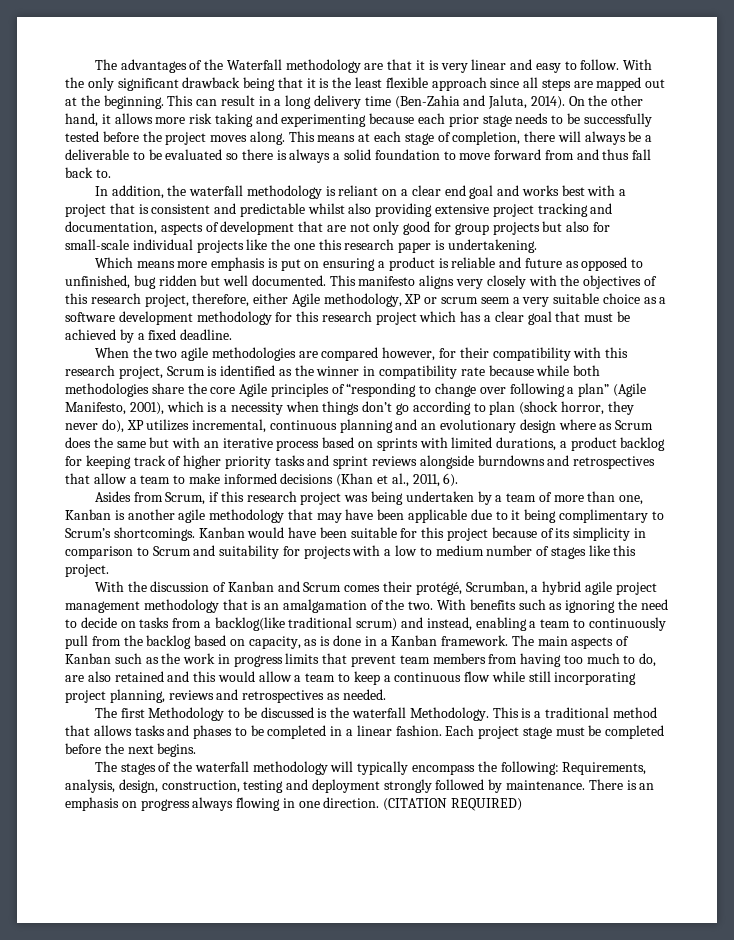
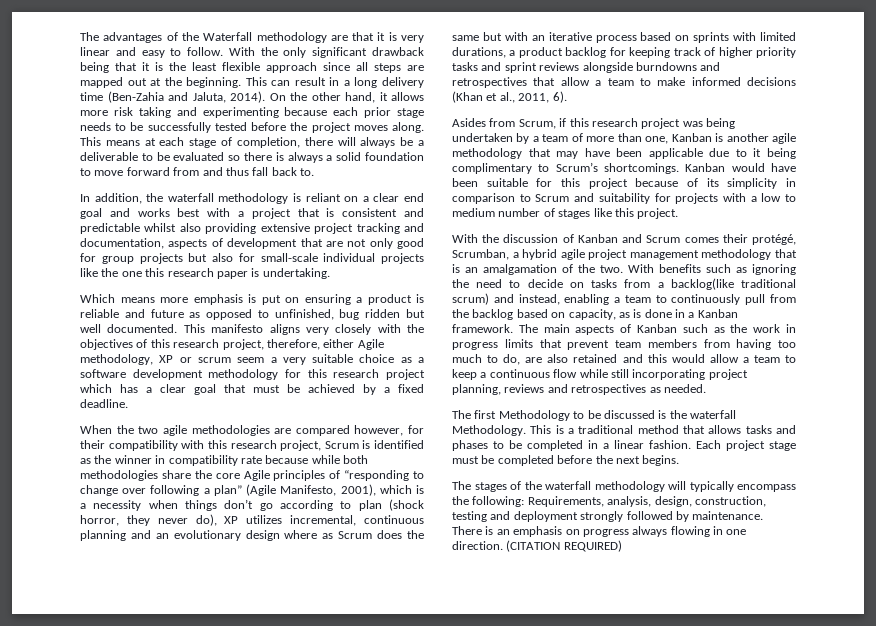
- In addition, the waterfall methodology is reliant on a clear end goal and works best with a project that is consistent and predictable whilst also providing extensive project tracking and documentation, aspects of development that are not only good for group projects but also for small-scale individual projects like the one this research paper is undertakening.
+ In addition, the waterfall methodology is reliant on a clear end goal and works best with a project that is consistent and predictable whilst also providing extensive project tracking and documentation, aspects of development that are not only good for group projects but also for small-scale individual projects like the one this research paper is undertaking.

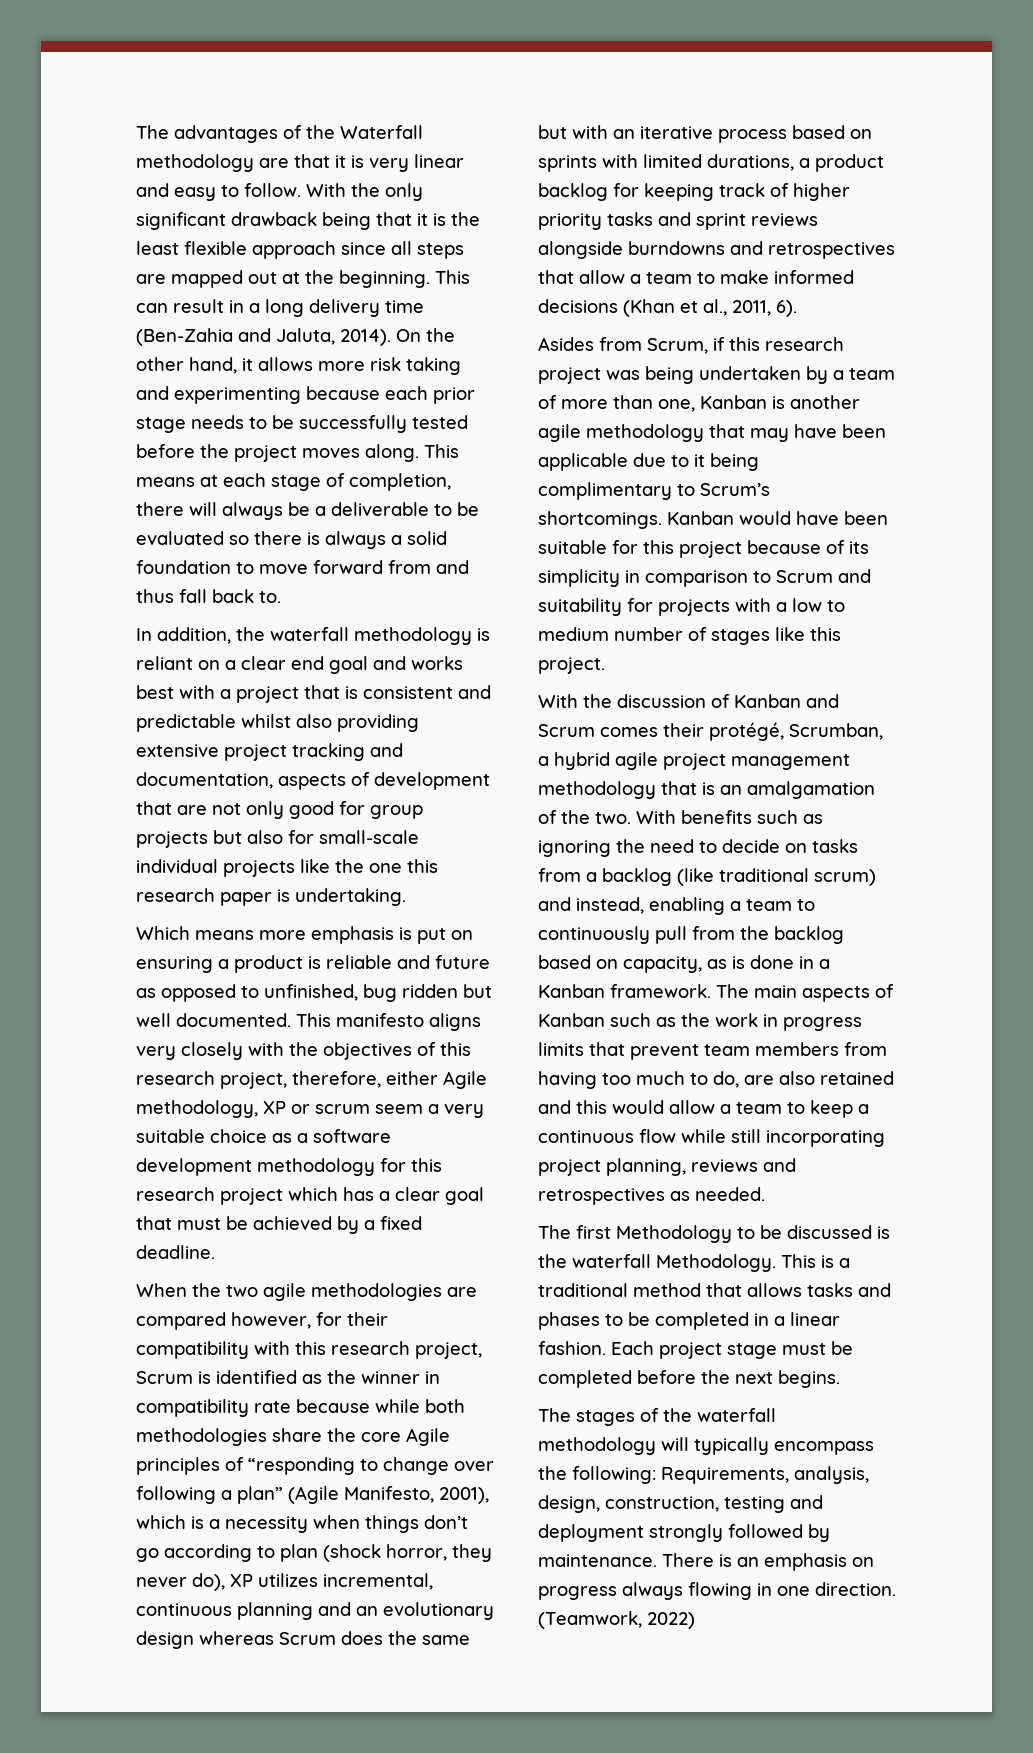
- When the two agile methodologies are compared however, for their compatibility with this research project, Scrum is identified as the winner in compatibility rate because while both methodologies share the core Agile principles of “responding to change over following a plan” (Agile Manifesto, 2001), which is a necessity when things don’t go according to plan (shock horror, they never do), XP utilizes incremental, continuous planning and an evolutionary design where as Scrum does the same but with an iterative process based on sprints with limited durations, a product backlog for keeping track of higher priority tasks and sprint reviews alongside burndowns and retrospectives that allow a team to make informed decisions (Khan et al., 2011, 6).
+ When the two agile methodologies are compared however, for their compatibility with this research project, Scrum is identified as the winner in compatibility rate because while both methodologies share the core Agile principles of “responding to change over following a plan” (Agile Manifesto, 2001), which is a necessity when things don’t go according to plan (shock horror, they never do), XP utilizes incremental, continuous planning and an evolutionary design whereas Scrum does the same but with an iterative process based on sprints with limited durations, a product backlog for keeping track of higher priority tasks and sprint reviews alongside burndowns and retrospectives that allow a team to make informed decisions (Khan et al., 2011, 6).
- With benefits such as ignoring the need to decide on tasks from a backlog(like traditional scrum) and instead, enabling a team to continuously pull from the backlog based on capacity, as is done in a Kanban framework.
+ With benefits such as ignoring the need to decide on tasks from a backlog (like traditional scrum) and instead, enabling a team to continuously pull from the backlog based on capacity, as is done in a Kanban framework.
- (CITATION REQUIRED)
+ (Teamwork, 2022)

